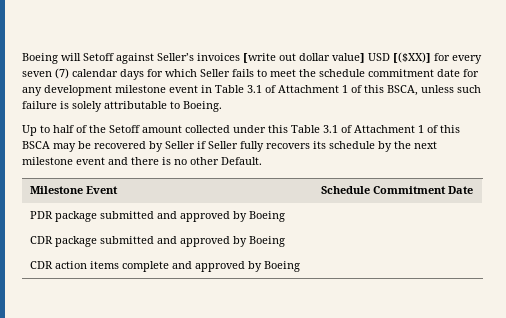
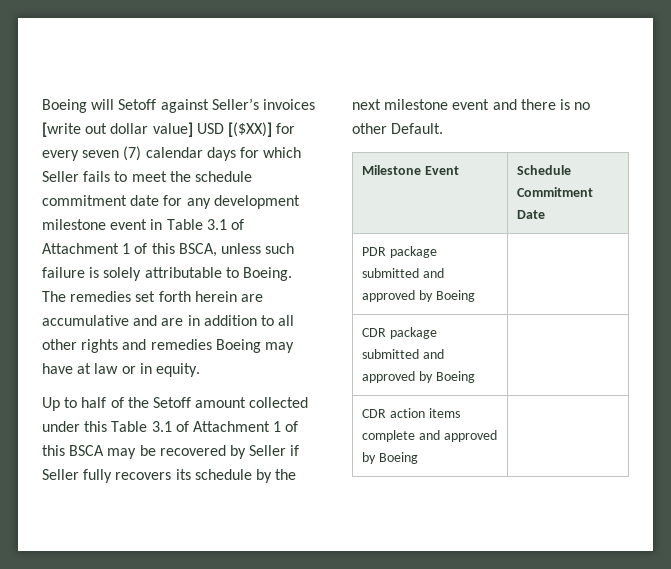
+ The remedies set forth herein are accumulative and are in addition to all other rights and remedies Boeing may have at law or in equity.

